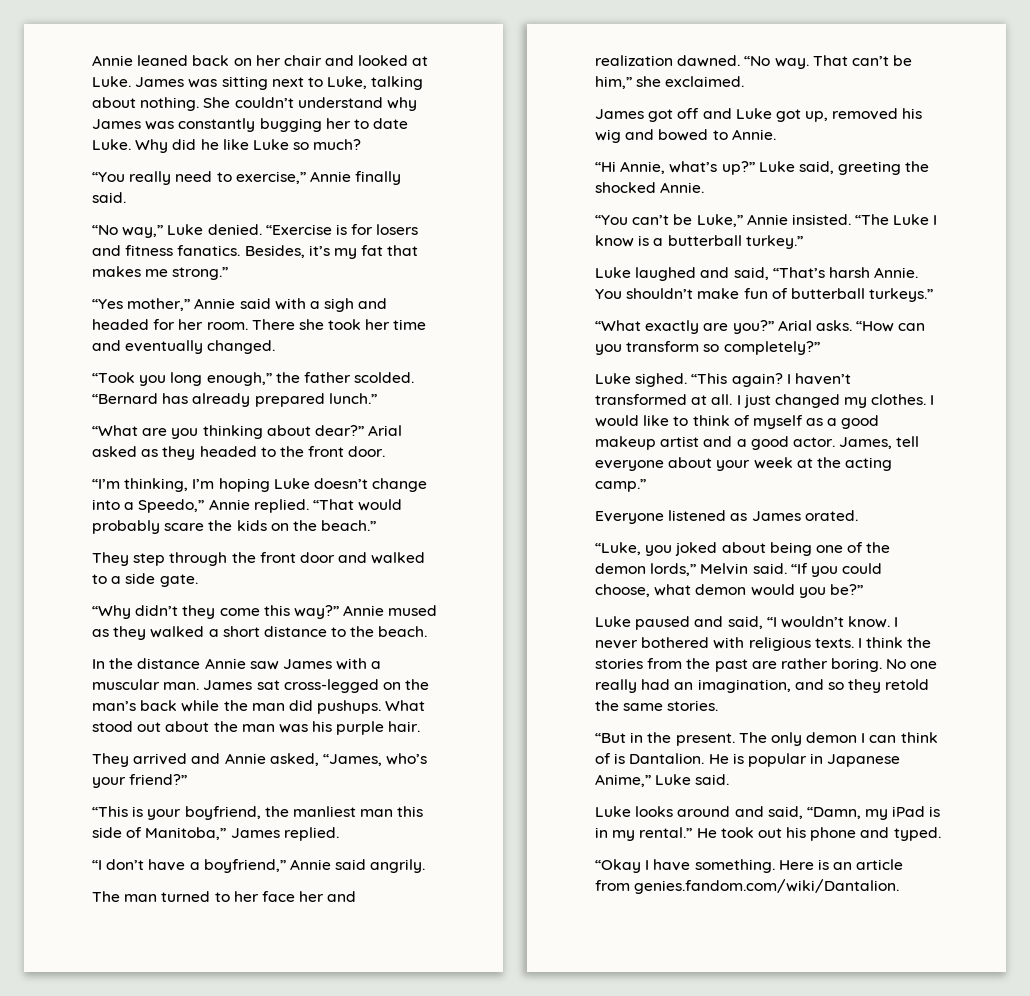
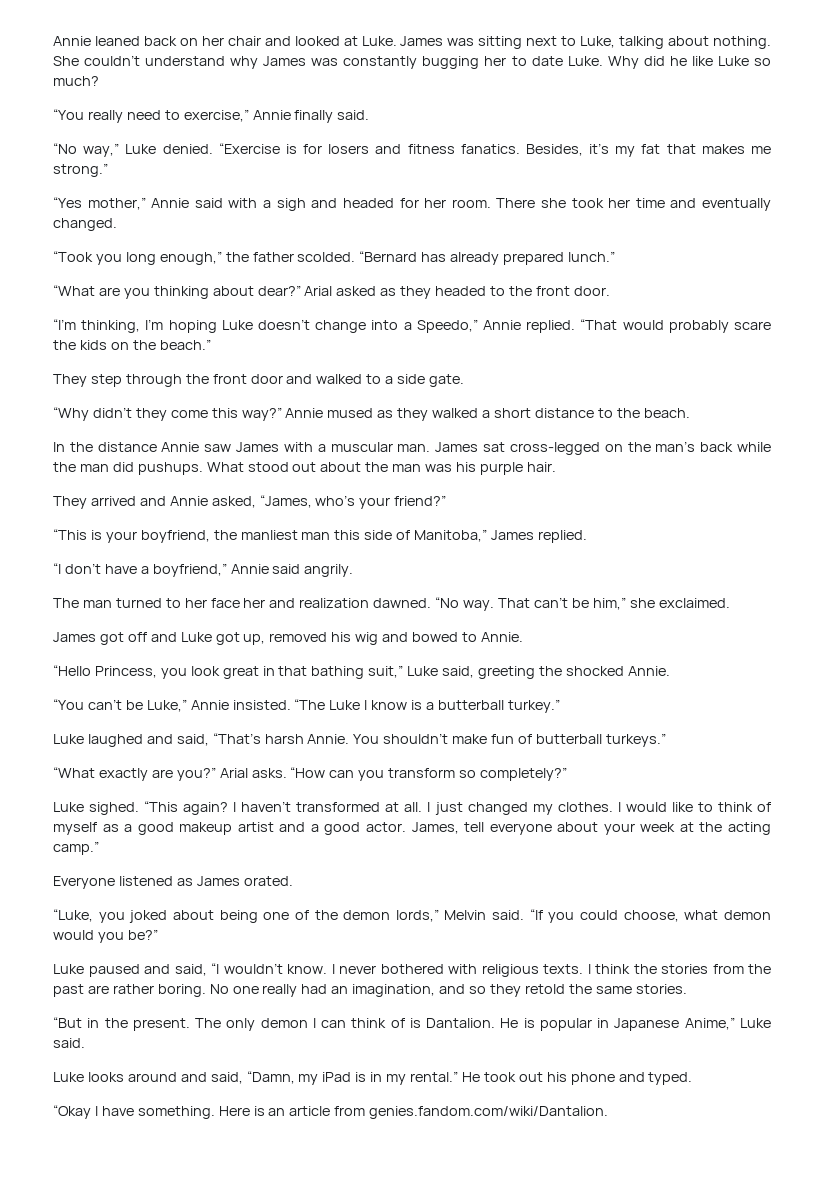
- “Hi Annie, what’s up?” Luke said, greeting the shocked Annie.
+ “Hello Princess, you look great in that bathing suit,” Luke said, greeting the shocked Annie.

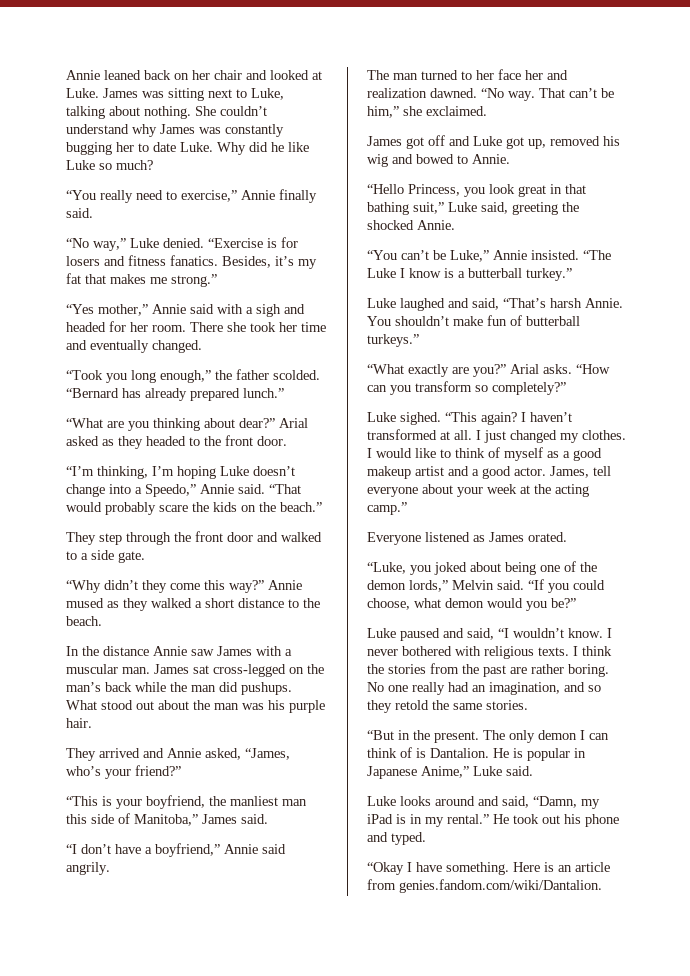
- “I’m thinking, I’m hoping Luke doesn’t change into a Speedo,” Annie replied.
+ “I’m thinking, I’m hoping Luke doesn’t change into a Speedo,” Annie said.
- “This is your boyfriend, the manliest man this side of Manitoba,” James replied.
+ “This is your boyfriend, the manliest man this side of Manitoba,” James said.

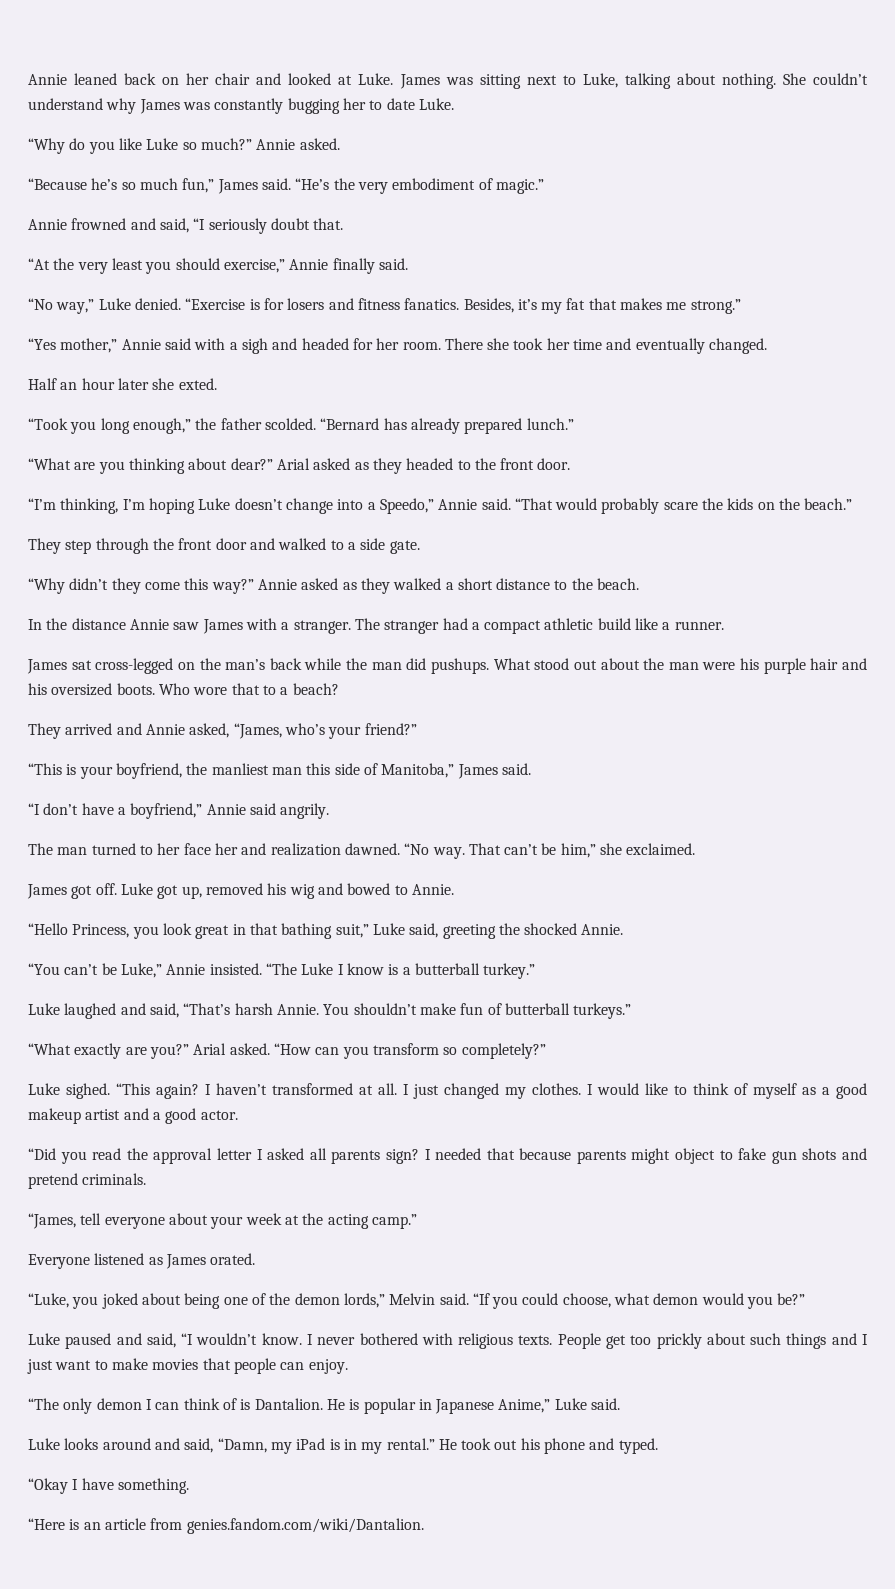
- She couldn’t understand why James was constantly bugging her to date Luke. Why did he like Luke so much?
- “You really need to exercise,” Annie finally said.
+ She couldn’t understand why James was constantly bugging her to date Luke.
+ “Why do you like Luke so much?” Annie asked.
+ “Because he’s so much fun,” James said. “He’s the very embodiment of magic.”
+ Annie frowned and said, “I seriously doubt that.
+ “At the very least you should exercise,” Annie finally said.
+ Half an hour later she exted.
- Annie mused as they walked a short distance to the beach.
+ Annie asked as they walked a short distance to the beach.
- In the distance Annie saw James with a muscular man. James sat cross-legged on the man’s back while the man did pushups.
+ In the distance Annie saw James with a stranger. The stranger had a compact athletic build like a runner.
+ James sat cross-legged on the man’s back while the man did pushups.
- What stood out about the man was his purple hair.
+ What stood out about the man were his purple hair and his oversized boots. Who wore that to a beach?
- James got off and Luke got up, removed his wig and bowed to Annie.
+ James got off. Luke got up, removed his wig and bowed to Annie.
- Arial asks.
+ Arial asked.
- I would like to think of myself as a good makeup artist and a good actor. James, tell everyone about your week at the acting camp.”
+ I would like to think of myself as a good makeup artist and a good actor.
+ “Did you read the approval letter I asked all parents sign? I needed that because parents might object to fake gun shots and pretend criminals.
+ “James, tell everyone about your week at the acting camp.”
- I think the stories from the past are rather boring. No one really had an imagination, and so they retold the same stories.
- “But in the present. The only demon I can think of is Dantalion.
+ People get too prickly about such things and I just want to make movies that people can enjoy.
+ “The only demon I can think of is Dantalion.
- “Okay I have something. Here is an article from genies.fandom.com/wiki/Dantalion.
+ “Okay I have something.
+ “Here is an article from genies.fandom.com/wiki/Dantalion.

